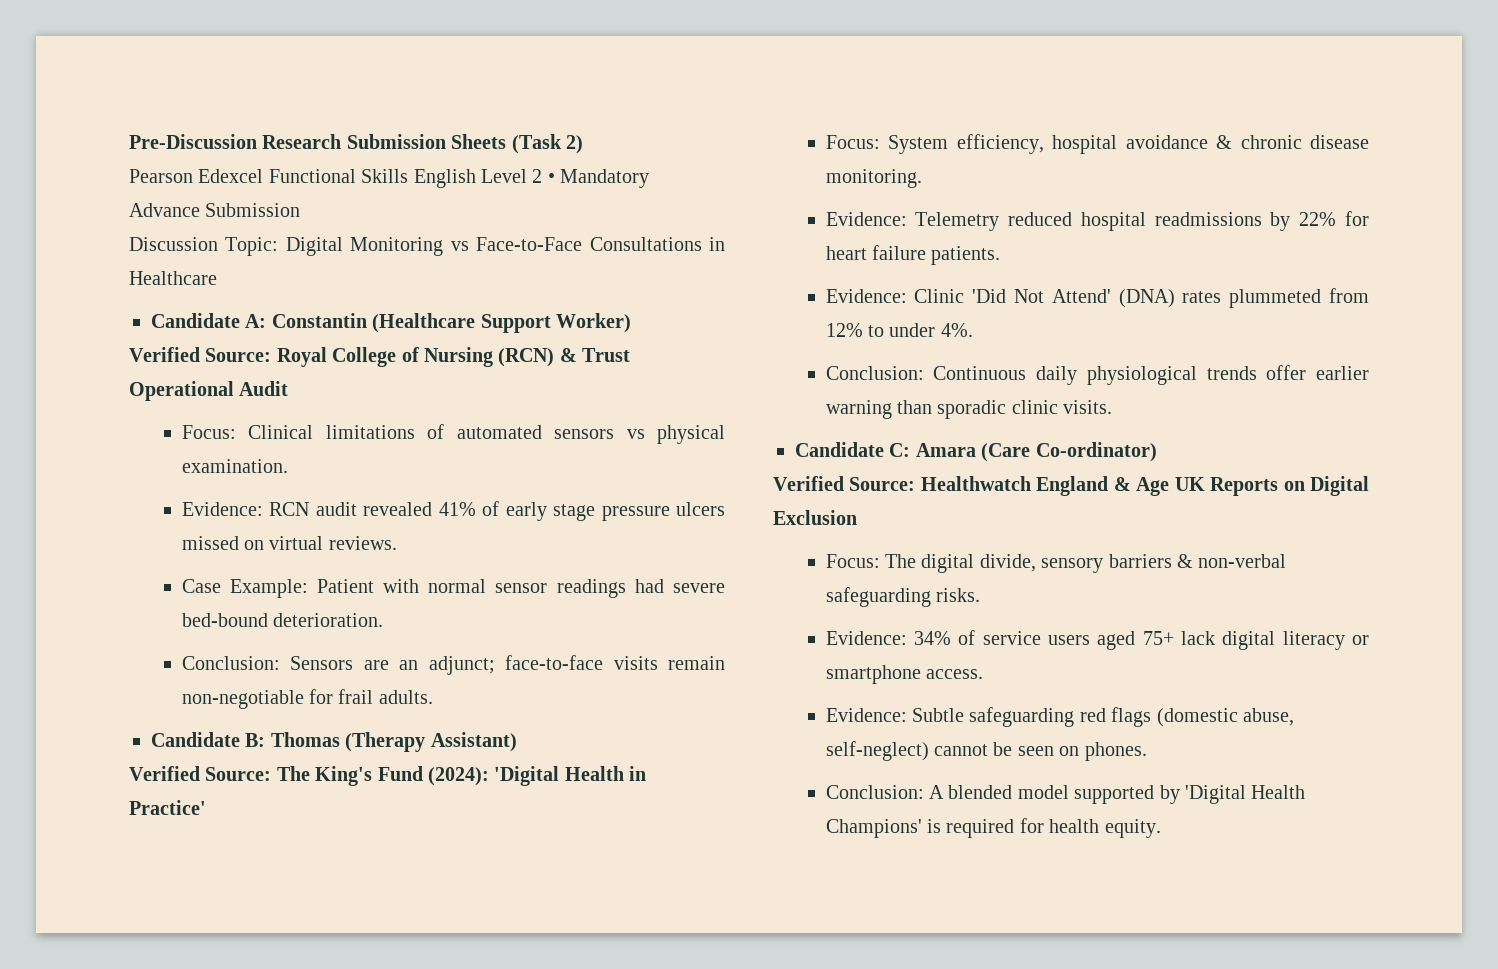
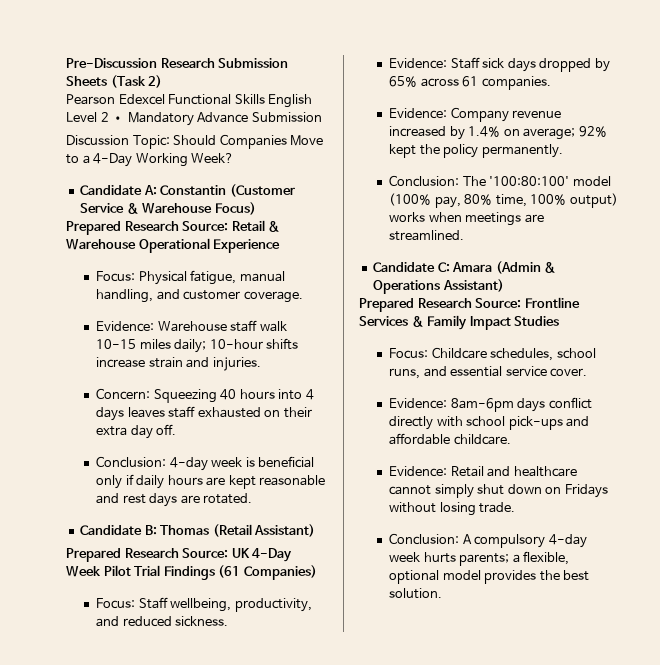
- Discussion Topic: Digital Monitoring vs Face-to-Face Consultations in Healthcare
- Candidate A: Constantin (Healthcare Support Worker)
- Verified Source: Royal College of Nursing (RCN) & Trust Operational Audit
- Focus: Clinical limitations of automated sensors vs physical examination.
- Evidence: RCN audit revealed 41% of early stage pressure ulcers missed on virtual reviews.
- Case Example: Patient with normal sensor readings had severe bed-bound deterioration.
- Conclusion: Sensors are an adjunct; face-to-face visits remain non-negotiable for frail adults.
+ Discussion Topic: Should Companies Move to a 4-Day Working Week?
+ Candidate A: Constantin (Customer Service & Warehouse Focus)
+ Prepared Research Source: Retail & Warehouse Operational Experience
+ Focus: Physical fatigue, manual handling, and customer coverage.
+ Evidence: Warehouse staff walk 10-15 miles daily; 10-hour shifts increase strain and injuries.
+ Concern: Squeezing 40 hours into 4 days leaves staff exhausted on their extra day off.
+ Conclusion: 4-day week is beneficial only if daily hours are kept reasonable and rest days are rotated.
- Candidate B: Thomas (Therapy Assistant)
- Verified Source: The King's Fund (2024): 'Digital Health in Practice'
- Focus: System efficiency, hospital avoidance & chronic disease monitoring.
- Evidence: Telemetry reduced hospital readmissions by 22% for heart failure patients.
- Evidence: Clinic 'Did Not Attend' (DNA) rates plummeted from 12% to under 4%.
- Conclusion: Continuous daily physiological trends offer earlier warning than sporadic clinic visits.
- Candidate C: Amara (Care Co-ordinator)
- Verified Source: Healthwatch England & Age UK Reports on Digital Exclusion
- Focus: The digital divide, sensory barriers & non-verbal safeguarding risks.
- Evidence: 34% of service users aged 75+ lack digital literacy or smartphone access.
- Evidence: Subtle safeguarding red flags (domestic abuse, self-neglect) cannot be seen on phones.
- Conclusion: A blended model supported by 'Digital Health Champions' is required for health equity.
+ Candidate B: Thomas (Retail Assistant)
+ Prepared Research Source: UK 4-Day Week Pilot Trial Findings (61 Companies)
+ Focus: Staff wellbeing, productivity, and reduced sickness.
+ Evidence: Staff sick days dropped by 65% across 61 companies.
+ Evidence: Company revenue increased by 1.4% on average; 92% kept the policy permanently.
+ Conclusion: The '100:80:100' model (100% pay, 80% time, 100% output) works when meetings are streamlined.
+ Candidate C: Amara (Admin & Operations Assistant)
+ Prepared Research Source: Frontline Services & Family Impact Studies
+ Focus: Childcare schedules, school runs, and essential service cover.
+ Evidence: 8am-6pm days conflict directly with school pick-ups and affordable childcare.
+ Evidence: Retail and healthcare cannot simply shut down on Fridays without losing trade.
+ Conclusion: A compulsory 4-day week hurts parents; a flexible, optional model provides the best solution.

